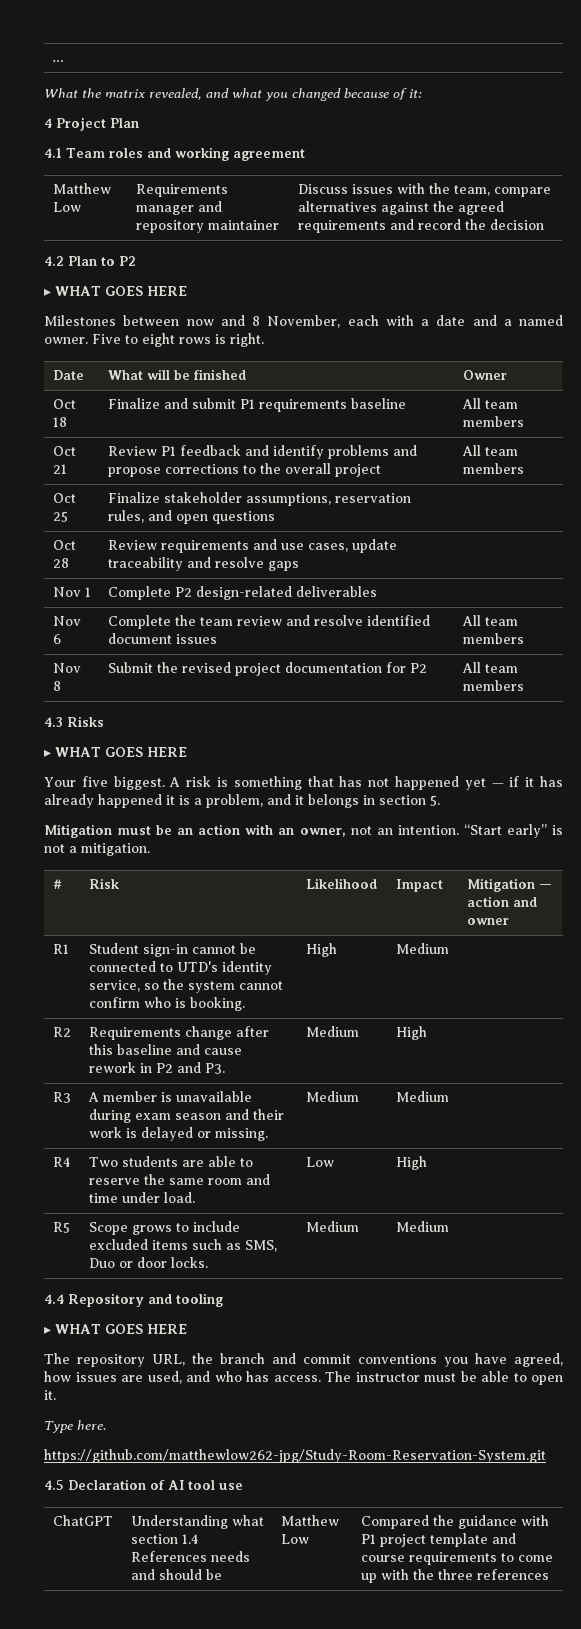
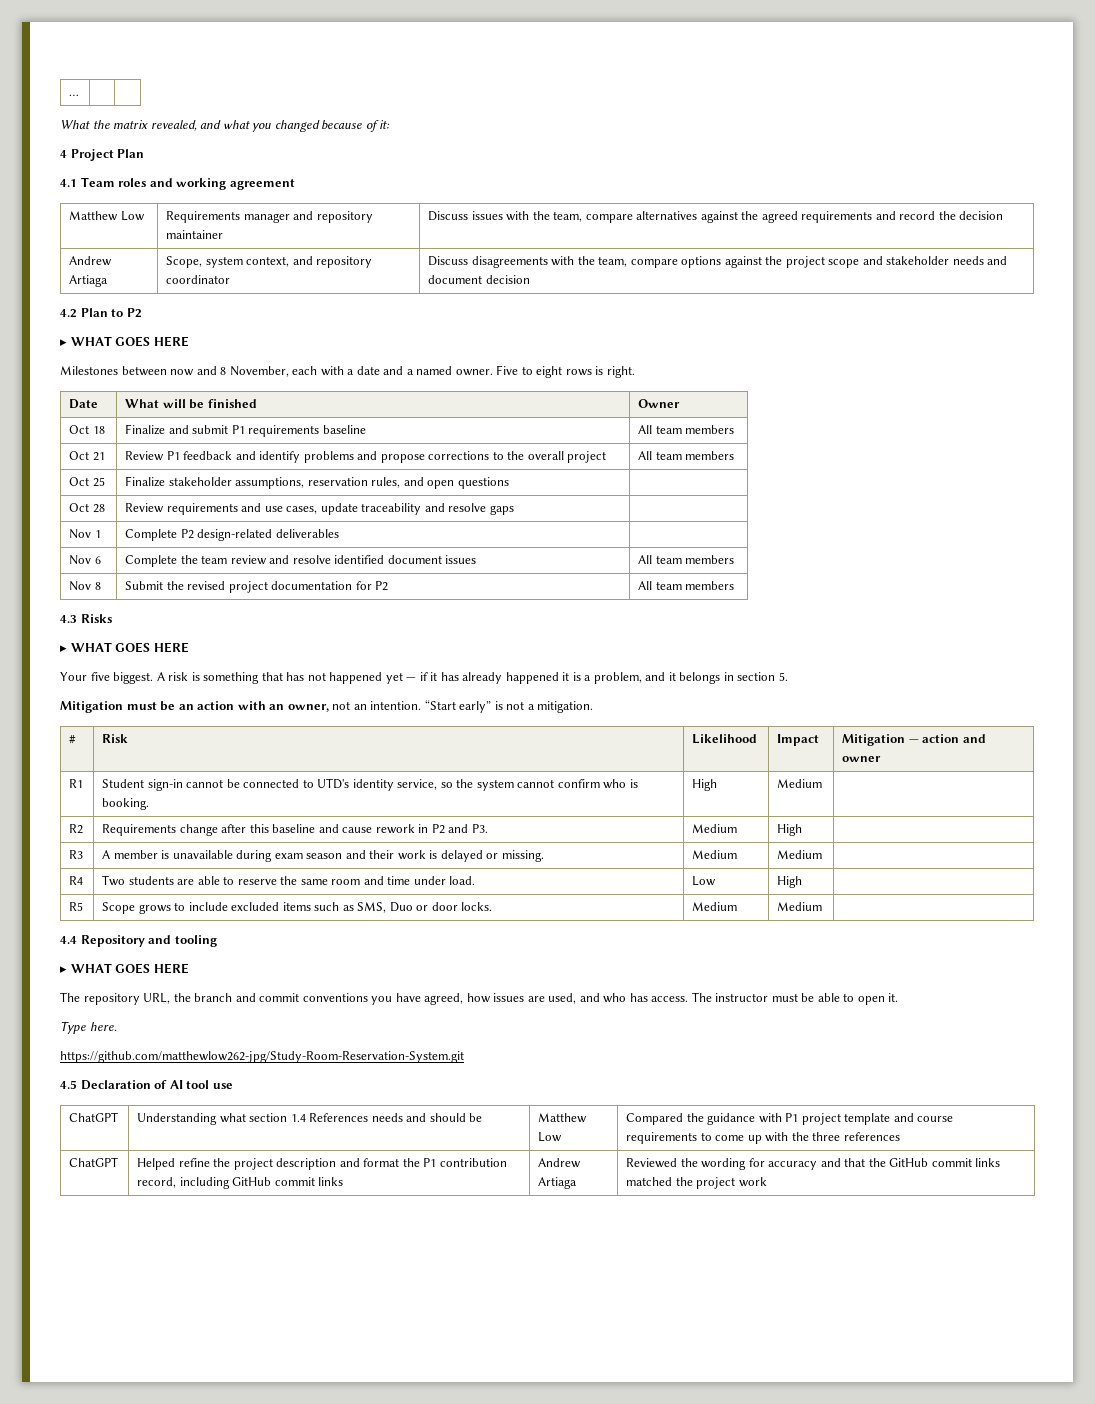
+ Andrew Artiaga | Scope, system context, and repository coordinator | Discuss disagreements with the team, compare options against the project scope and stakeholder needs and document decision
+ ChatGPT | Helped refine the project description and format the P1 contribution record, including GitHub commit links | Andrew Artiaga | Reviewed the wording for accuracy and that the GitHub commit links matched the project work

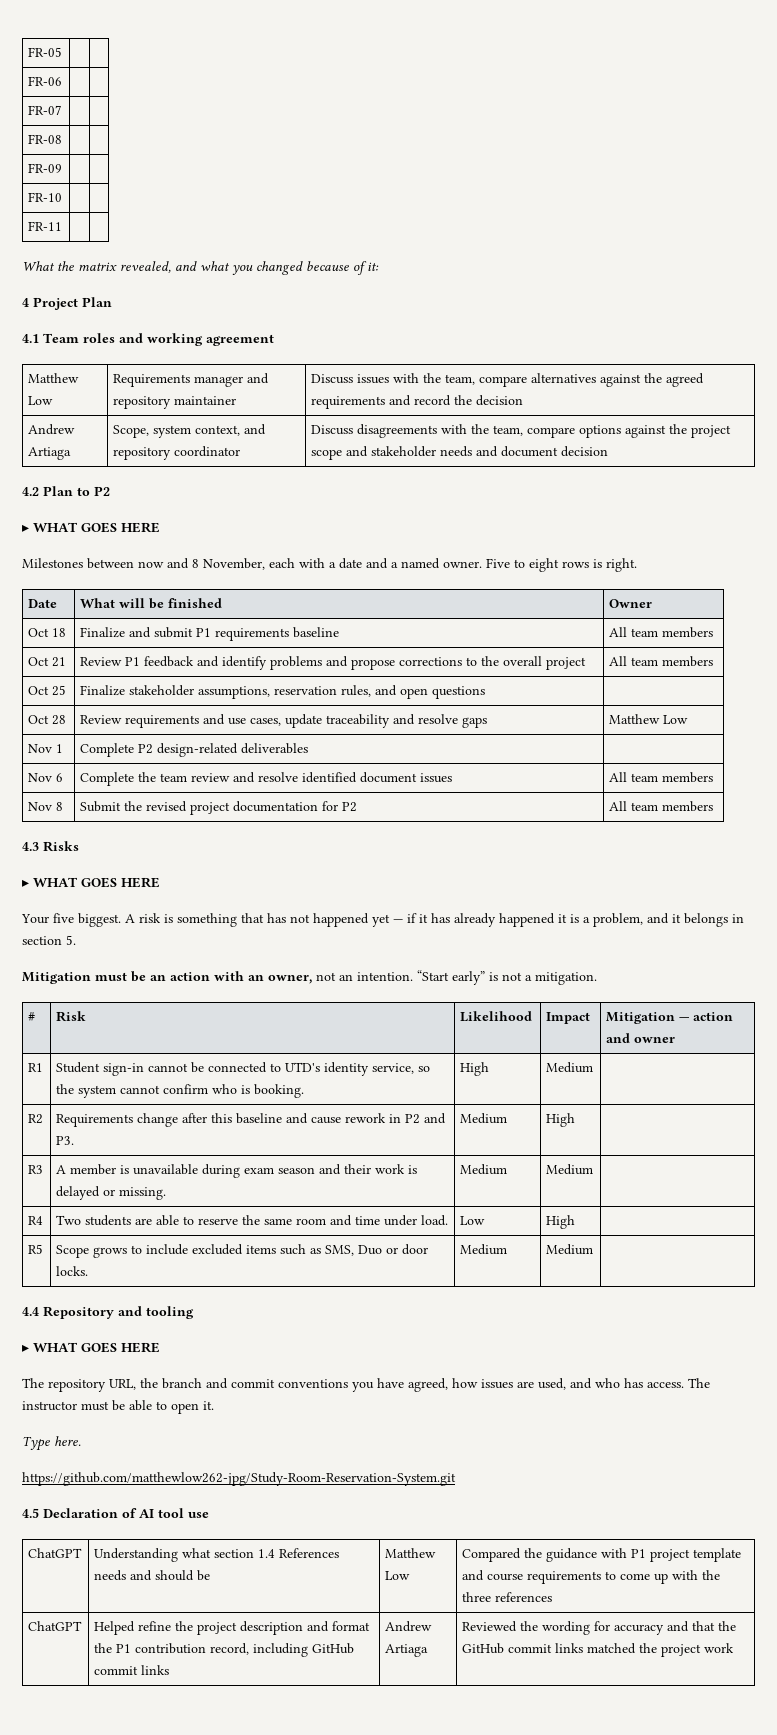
- … | |
+ FR-05 | |
+ FR-06 | |
+ FR-07 | |
+ FR-08 | |
+ FR-09 | |
+ FR-10 | |
+ FR-11 | |
- Oct 28 | Review requirements and use cases, update traceability and resolve gaps |
+ Oct 28 | Review requirements and use cases, update traceability and resolve gaps | Matthew Low

